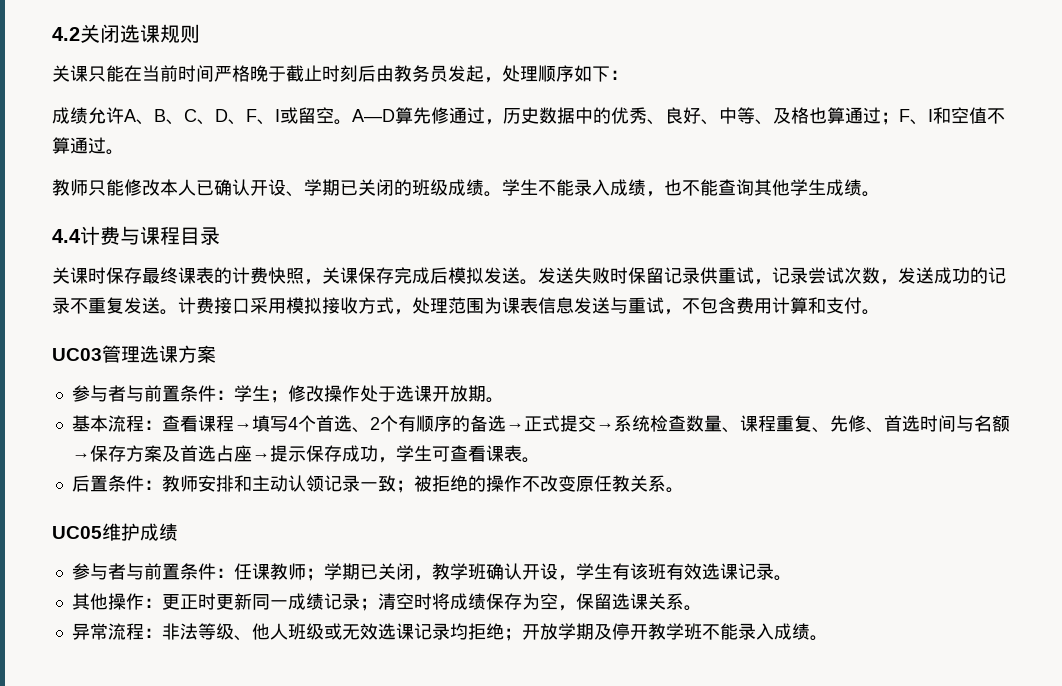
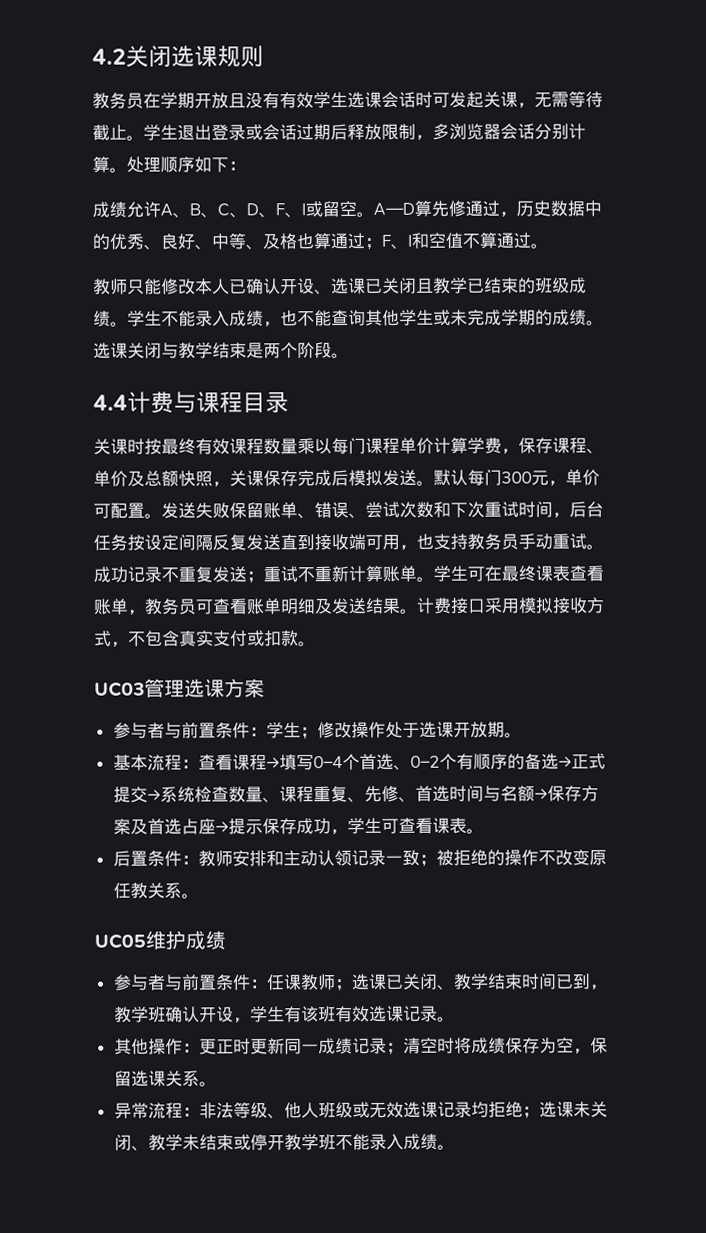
- 关课只能在当前时间严格晚于截止时刻后由教务员发起，处理顺序如下：
+ 教务员在学期开放且没有有效学生选课会话时可发起关课，无需等待截止。学生退出登录或会话过期后释放限制，多浏览器会话分别计算。处理顺序如下：
- 教师只能修改本人已确认开设、学期已关闭的班级成绩。
+ 教师只能修改本人已确认开设、选课已关闭且教学已结束的班级成绩。
- 学生不能录入成绩，也不能查询其他学生成绩。
+ 学生不能录入成绩，也不能查询其他学生或未完成学期的成绩。选课关闭与教学结束是两个阶段。
- 关课时保存最终课表的计费快照，关课保存完成后模拟发送。
+ 关课时按最终有效课程数量乘以每门课程单价计算学费，保存课程、单价及总额快照，关课保存完成后模拟发送。
- 发送失败时保留记录供重试，记录尝试次数，发送成功的记录不重复发送。
+ 默认每门300元，单价可配置。发送失败保留账单、错误、尝试次数和下次重试时间，后台任务按设定间隔反复发送直到接收端可用，也支持教务员手动重试。成功记录不重复发送；重试不重新计算账单。学生可在最终课表查看账单，教务员可查看账单明细及发送结果。
- 计费接口采用模拟接收方式，处理范围为课表信息发送与重试，不包含费用计算和支付。
+ 计费接口采用模拟接收方式，不包含真实支付或扣款。
- 基本流程：查看课程→填写4个首选、2个有顺序的备选→正式提交→系统检查数量、课程重复、先修、首选时间与名额→保存方案及首选占座→提示保存成功，学生可查看课表。
+ 基本流程：查看课程→填写0–4个首选、0–2个有顺序的备选→正式提交→系统检查数量、课程重复、先修、首选时间与名额→保存方案及首选占座→提示保存成功，学生可查看课表。
- 参与者与前置条件：任课教师；学期已关闭，教学班确认开设，学生有该班有效选课记录。
+ 参与者与前置条件：任课教师；选课已关闭、教学结束时间已到，教学班确认开设，学生有该班有效选课记录。
- 异常流程：非法等级、他人班级或无效选课记录均拒绝；开放学期及停开教学班不能录入成绩。
+ 异常流程：非法等级、他人班级或无效选课记录均拒绝；选课未关闭、教学未结束或停开教学班不能录入成绩。

